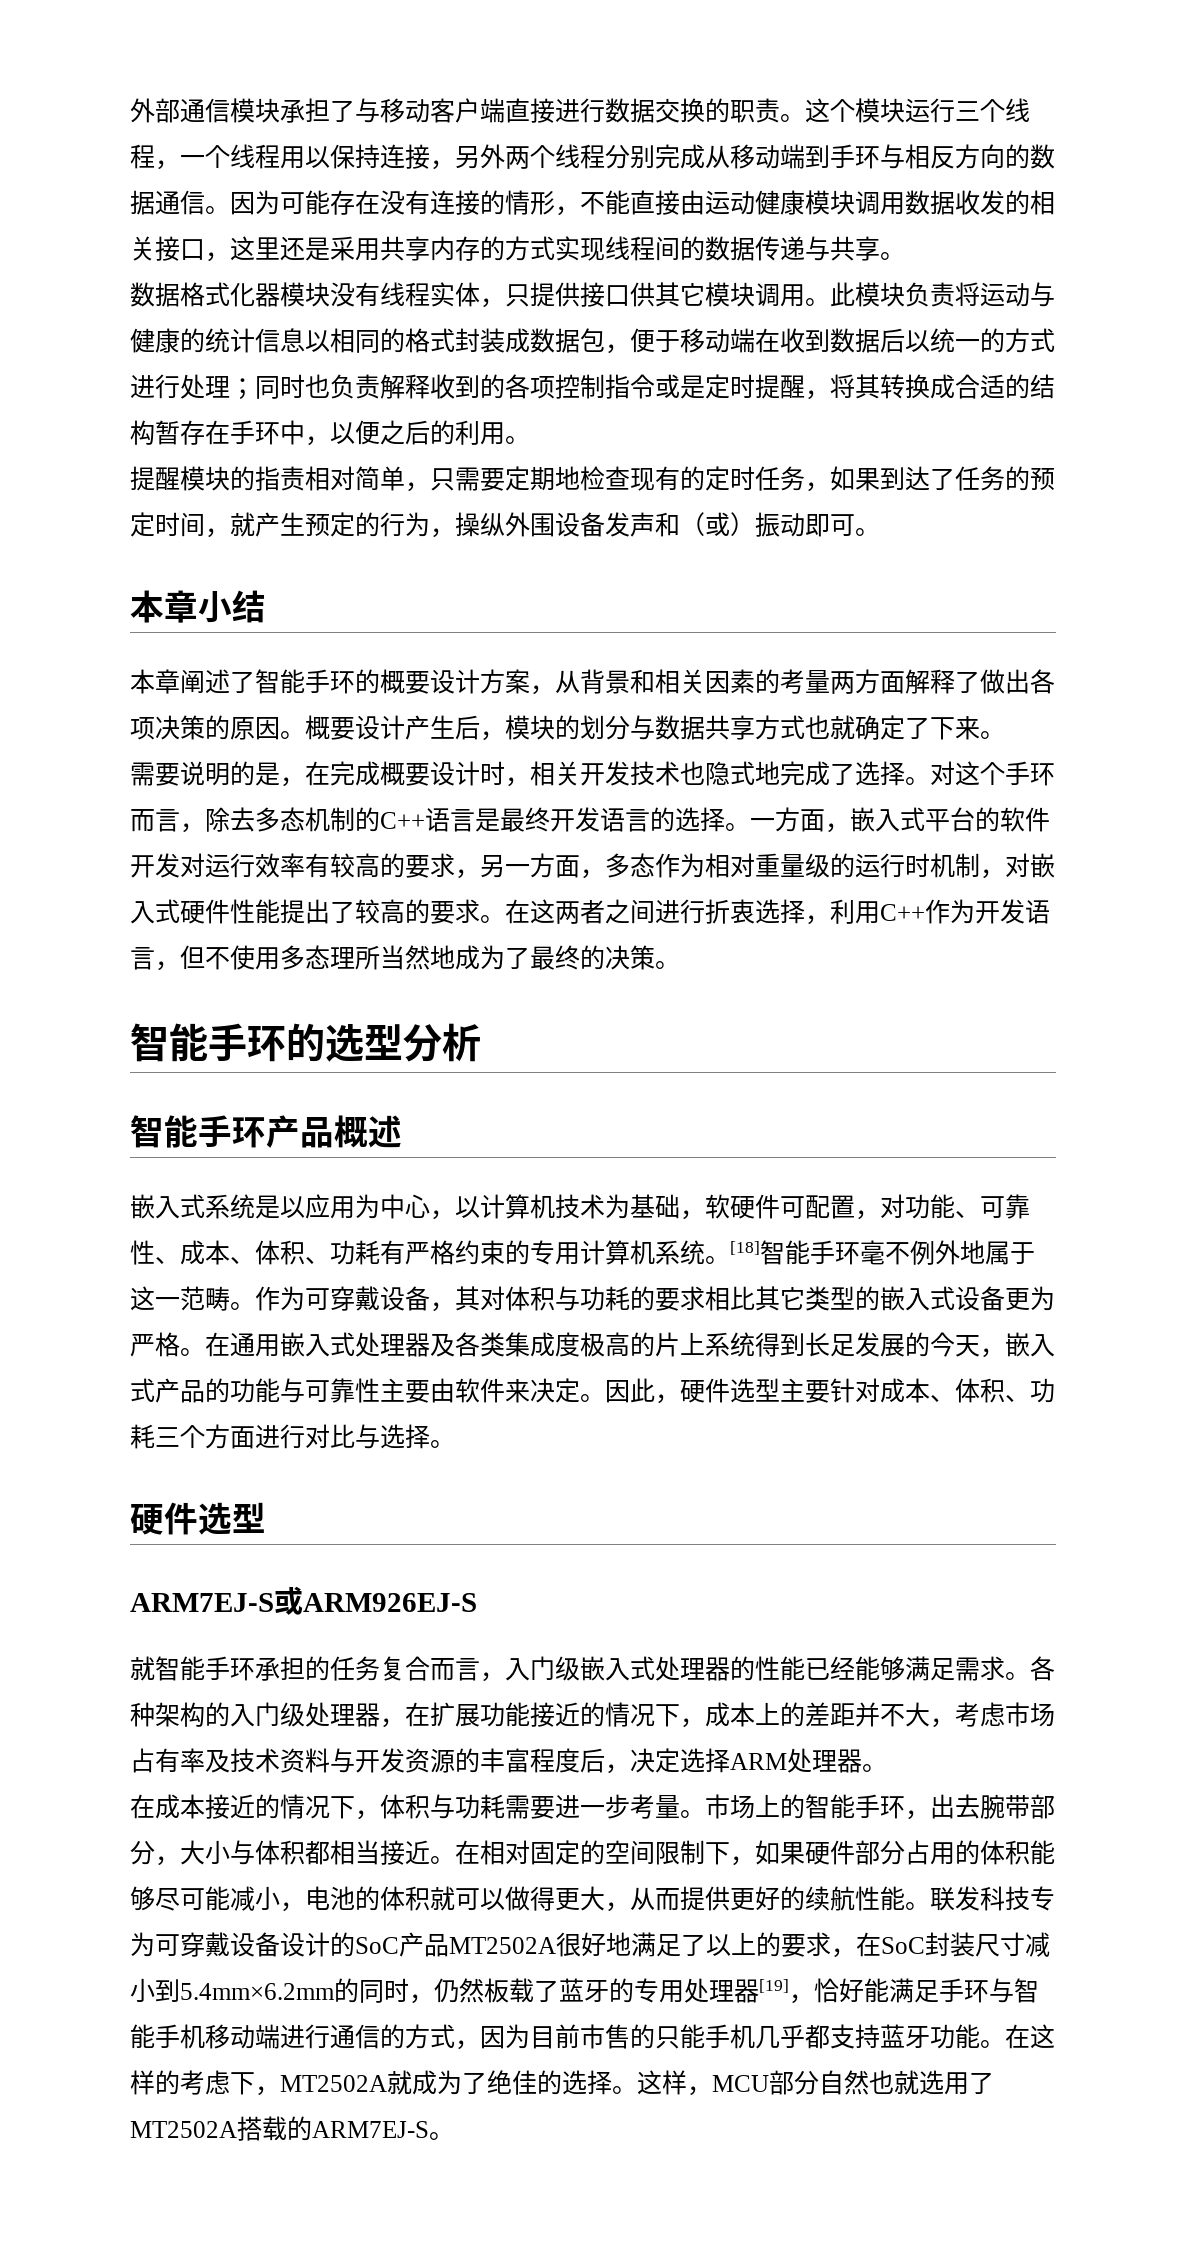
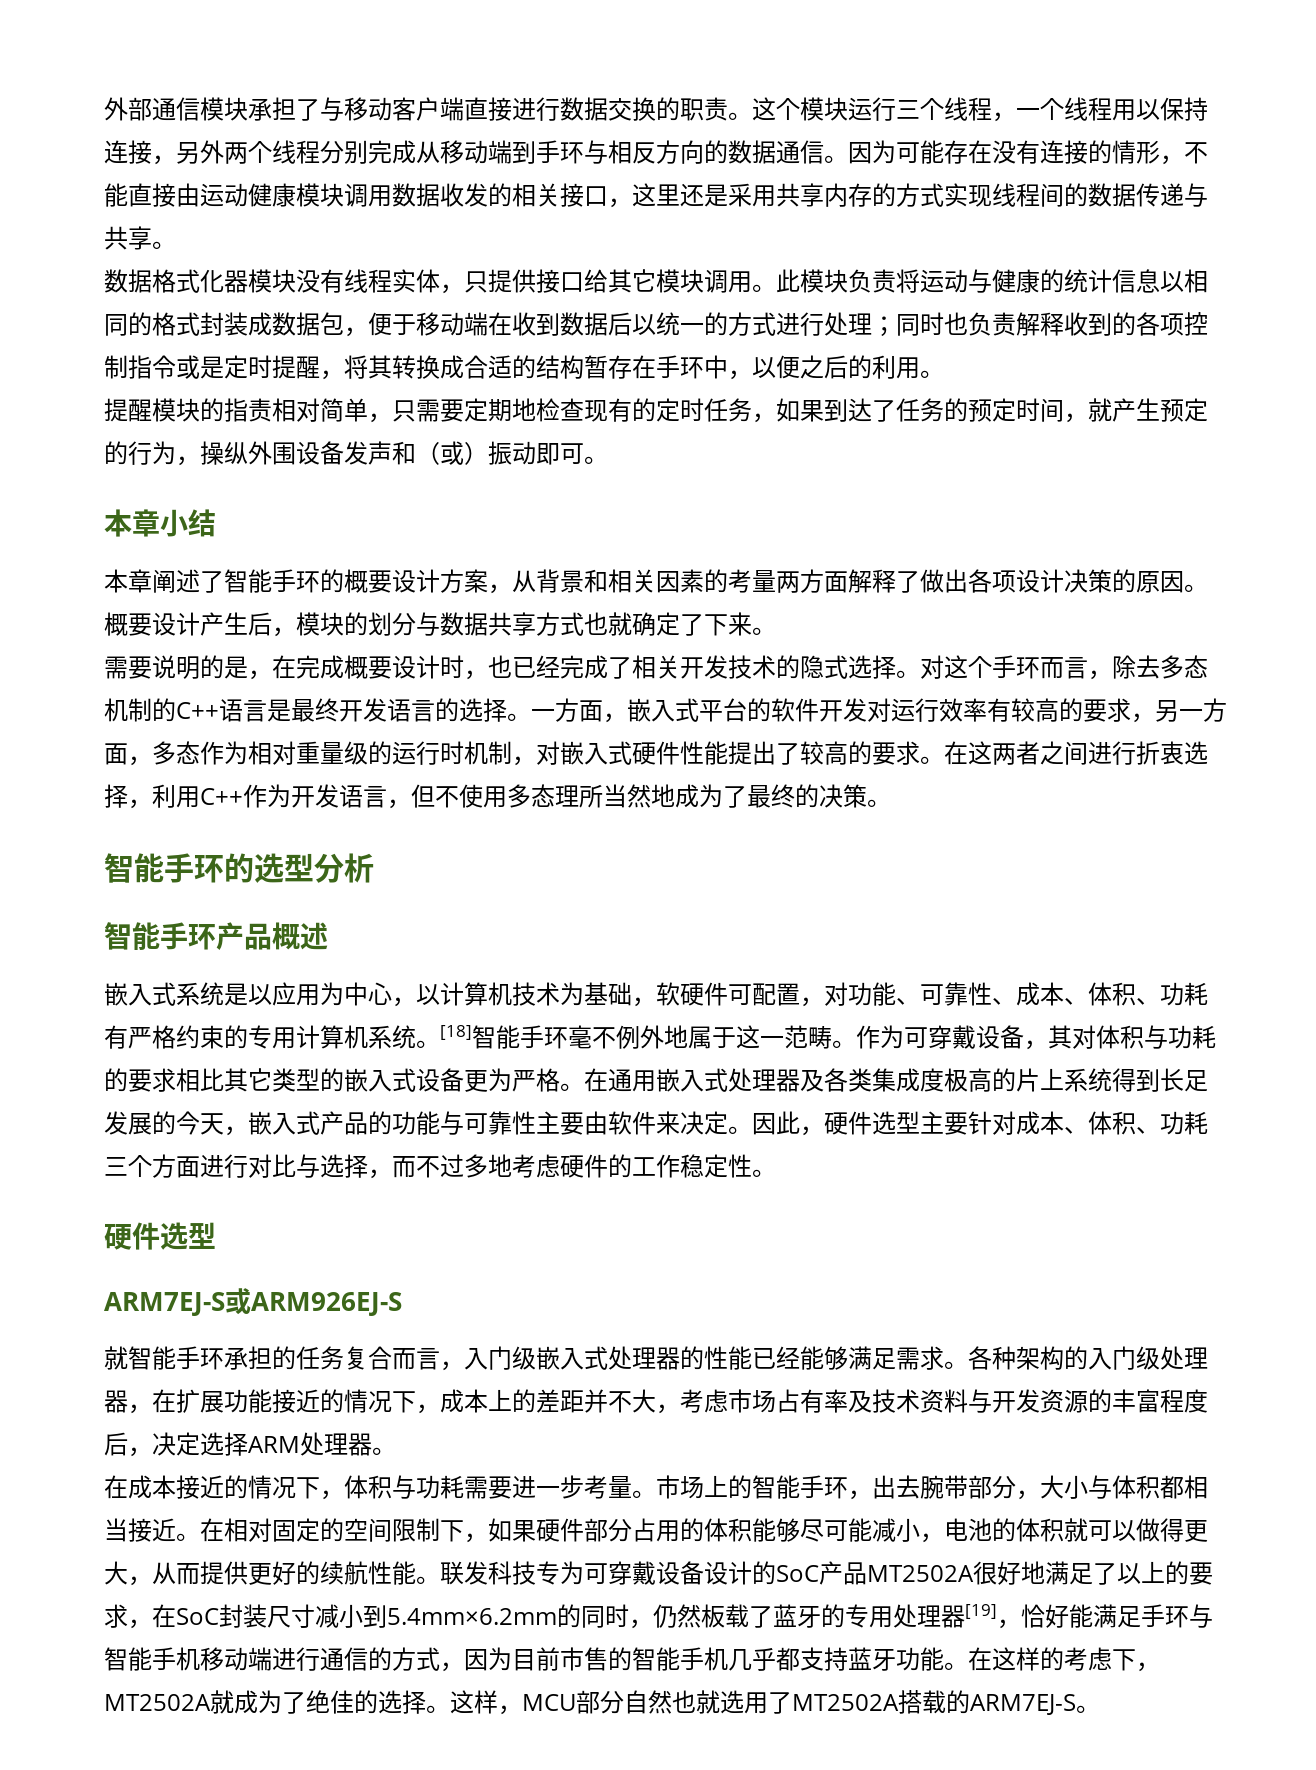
- 数据格式化器模块没有线程实体，只提供接口供其它模块调用。
+ 数据格式化器模块没有线程实体，只提供接口给其它模块调用。
- 本章阐述了智能手环的概要设计方案，从背景和相关因素的考量两方面解释了做出各项决策的原因。
+ 本章阐述了智能手环的概要设计方案，从背景和相关因素的考量两方面解释了做出各项设计决策的原因。
- 需要说明的是，在完成概要设计时，相关开发技术也隐式地完成了选择。
+ 需要说明的是，在完成概要设计时，也已经完成了相关开发技术的隐式选择。
- 因此，硬件选型主要针对成本、体积、功耗三个方面进行对比与选择。
+ 因此，硬件选型主要针对成本、体积、功耗三个方面进行对比与选择，而不过多地考虑硬件的工作稳定性。
- 联发科技专为可穿戴设备设计的SoC产品MT2502A很好地满足了以上的要求，在SoC封装尺寸减小到5.4mm×6.2mm的同时，仍然板载了蓝牙的专用处理器[19]，恰好能满足手环与智能手机移动端进行通信的方式，因为目前市售的只能手机几乎都支持蓝牙功能。
+ 联发科技专为可穿戴设备设计的SoC产品MT2502A很好地满足了以上的要求，在SoC封装尺寸减小到5.4mm×6.2mm的同时，仍然板载了蓝牙的专用处理器[19]，恰好能满足手环与智能手机移动端进行通信的方式，因为目前市售的智能手机几乎都支持蓝牙功能。

